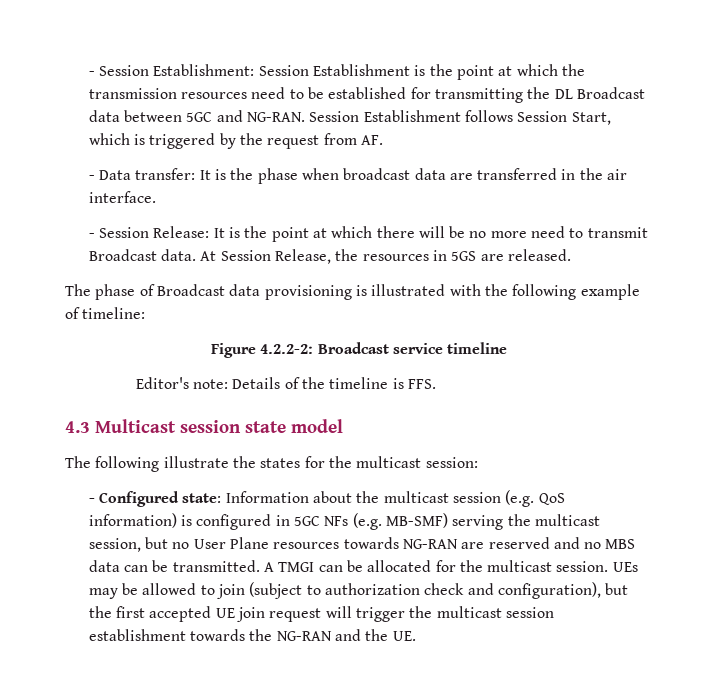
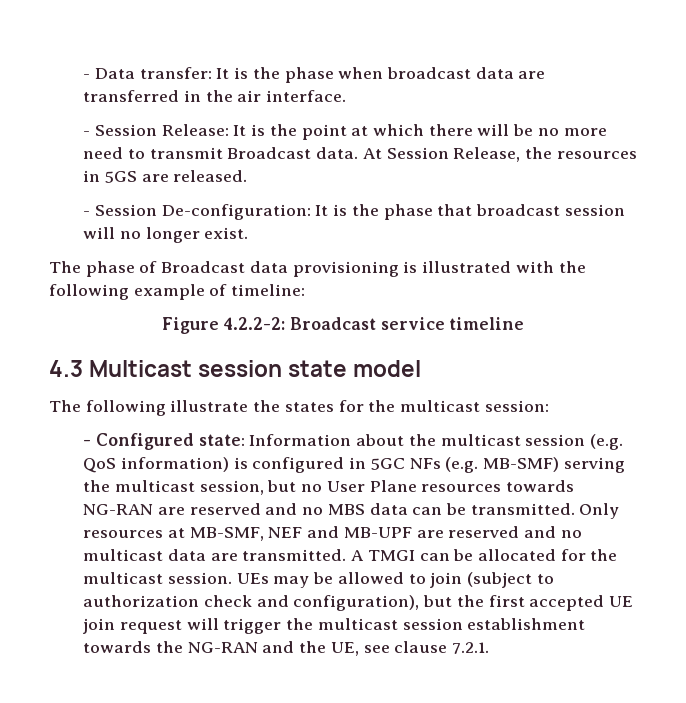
- - Session Establishment: Session Establishment is the point at which the transmission resources need to be established for transmitting the DL Broadcast data between 5GC and NG-RAN. Session Establishment follows Session Start, which is triggered by the request from AF.
+ - Session De-configuration: It is the phase that broadcast session will no longer exist.
- Editor's note: Details of the timeline is FFS.
+ Only resources at MB-SMF, NEF and MB-UPF are reserved and no multicast data are transmitted.
- UEs may be allowed to join (subject to authorization check and configuration), but the first accepted UE join request will trigger the multicast session establishment towards the NG-RAN and the UE.
+ UEs may be allowed to join (subject to authorization check and configuration), but the first accepted UE join request will trigger the multicast session establishment towards the NG-RAN and the UE, see clause 7.2.1.

